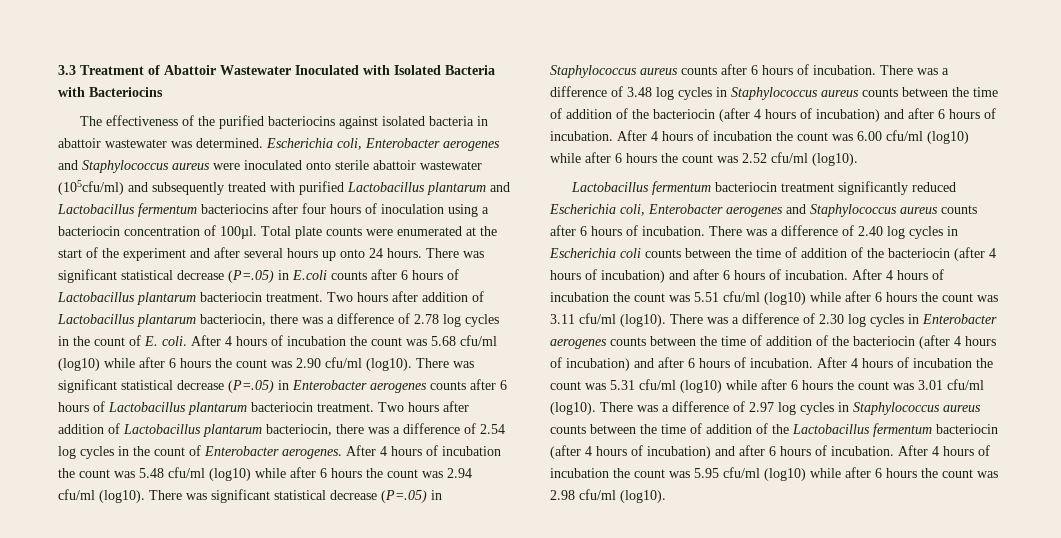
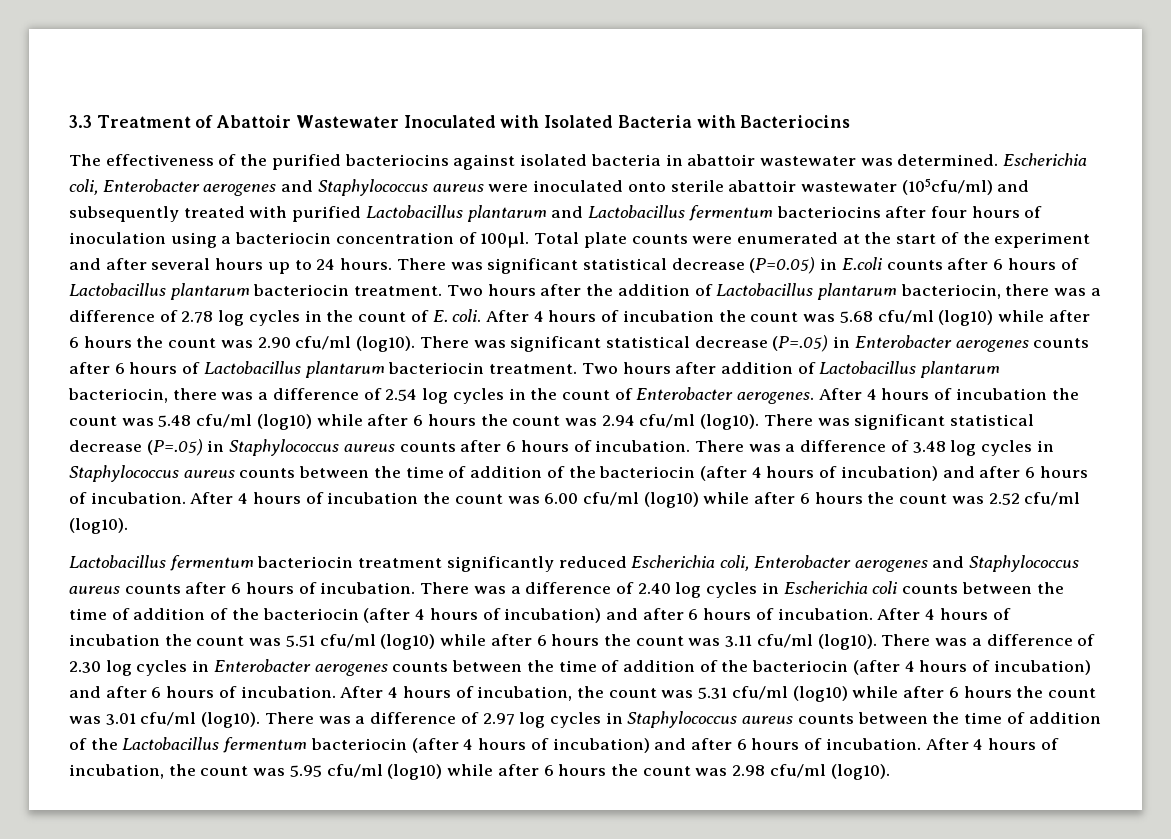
- Total plate counts were enumerated at the start of the experiment and after several hours up onto 24 hours.
+ Total plate counts were enumerated at the start of the experiment and after several hours up to 24 hours.
- There was significant statistical decrease (P=.05) in E.coli counts after 6 hours of Lactobacillus plantarum bacteriocin treatment.
+ There was significant statistical decrease (P=0.05) in E.coli counts after 6 hours of Lactobacillus plantarum bacteriocin treatment.
- Two hours after addition of Lactobacillus plantarum bacteriocin, there was a difference of 2.78 log cycles in the count of E. coli.
+ Two hours after the addition of Lactobacillus plantarum bacteriocin, there was a difference of 2.78 log cycles in the count of E. coli.
- After 4 hours of incubation the count was 5.31 cfu/ml (log10) while after 6 hours the count was 3.01 cfu/ml (log10).
+ After 4 hours of incubation, the count was 5.31 cfu/ml (log10) while after 6 hours the count was 3.01 cfu/ml (log10).
- After 4 hours of incubation the count was 5.95 cfu/ml (log10) while after 6 hours the count was 2.98 cfu/ml (log10).
+ After 4 hours of incubation, the count was 5.95 cfu/ml (log10) while after 6 hours the count was 2.98 cfu/ml (log10).

